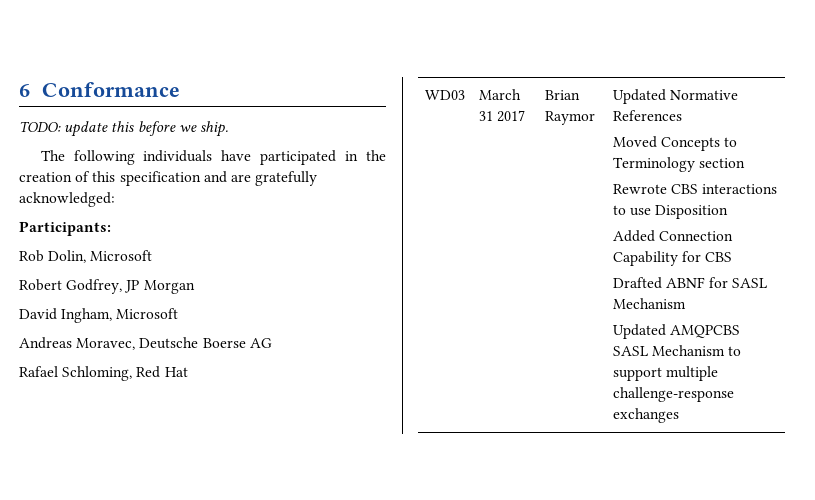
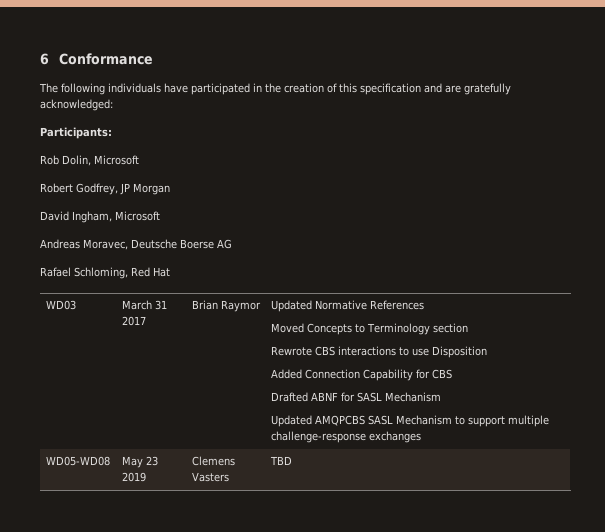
- TODO: update this before we ship.
+ WD05-WD08 | May 23 2019 | Clemens Vasters | TBD

